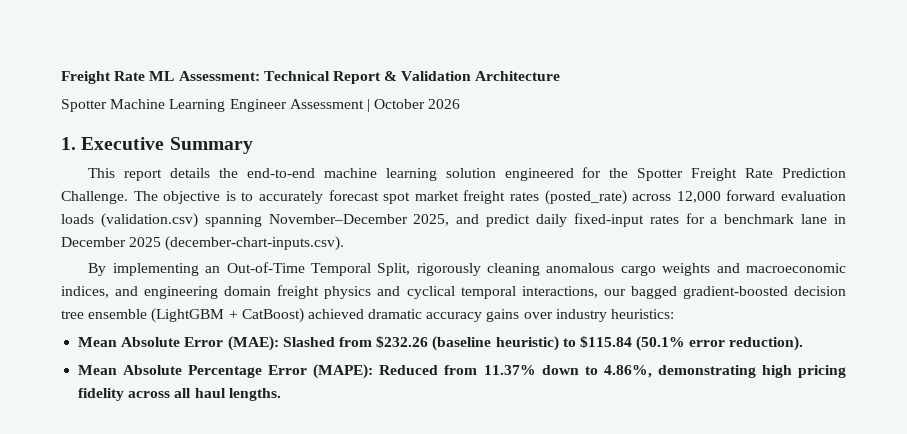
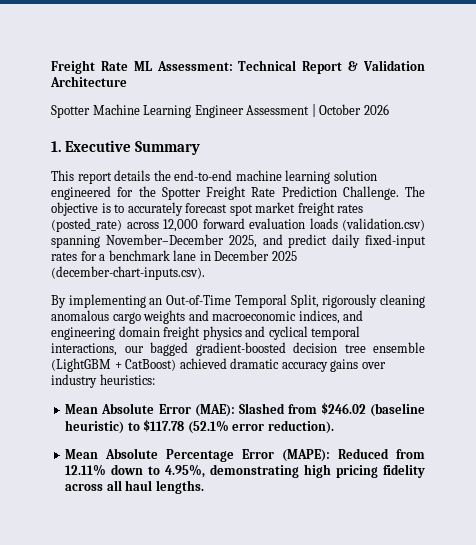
- Mean Absolute Error (MAE): Slashed from $232.26 (baseline heuristic) to $115.84 (50.1% error reduction).
+ Mean Absolute Error (MAE): Slashed from $246.02 (baseline heuristic) to $117.78 (52.1% error reduction).
- Mean Absolute Percentage Error (MAPE): Reduced from 11.37% down to 4.86%, demonstrating high pricing fidelity across all haul lengths.
+ Mean Absolute Percentage Error (MAPE): Reduced from 12.11% down to 4.95%, demonstrating high pricing fidelity across all haul lengths.

